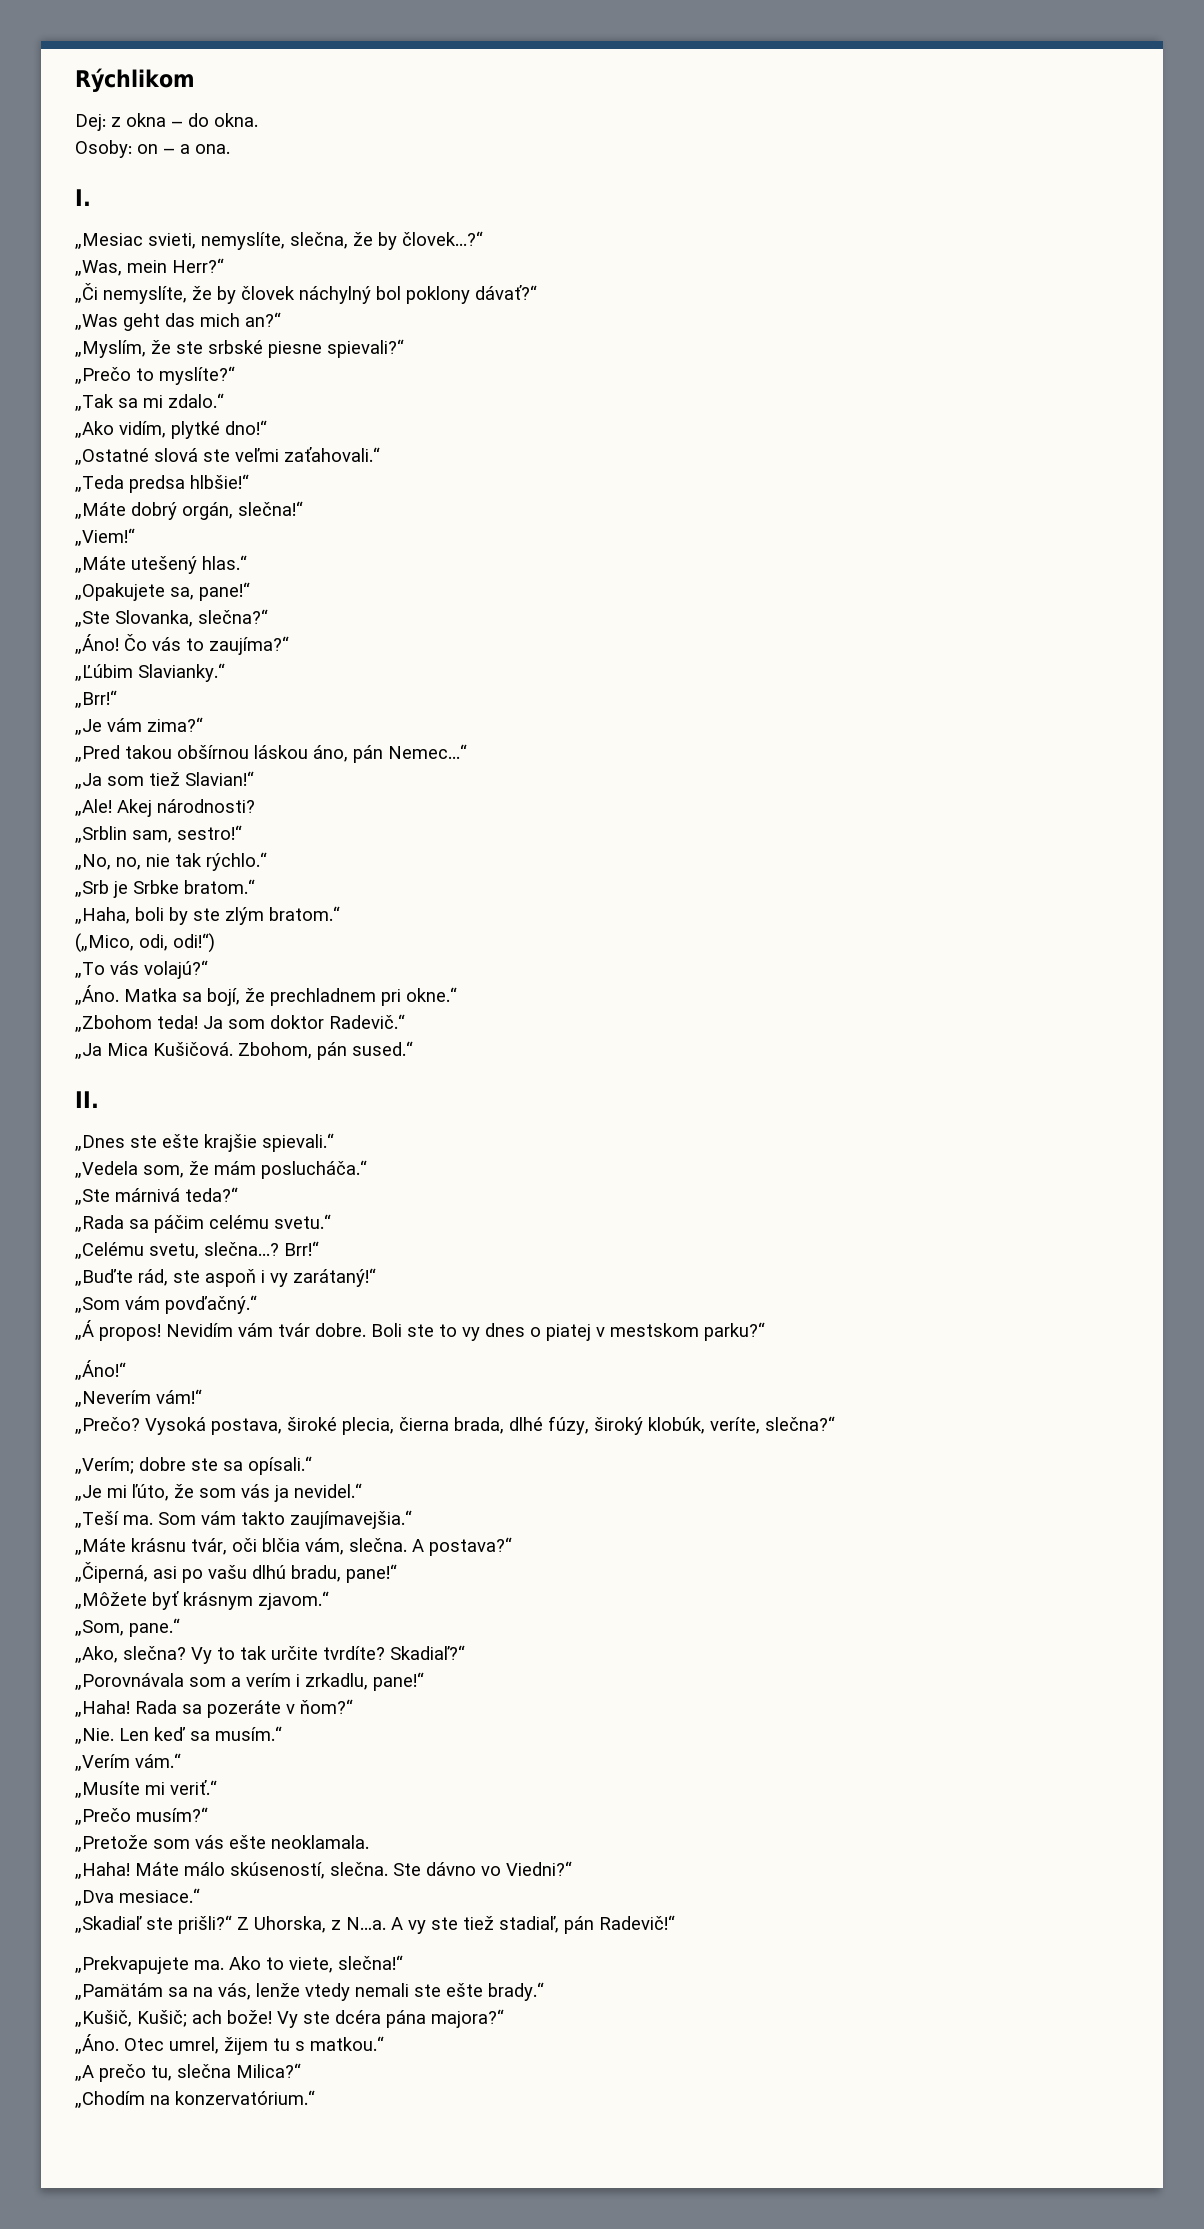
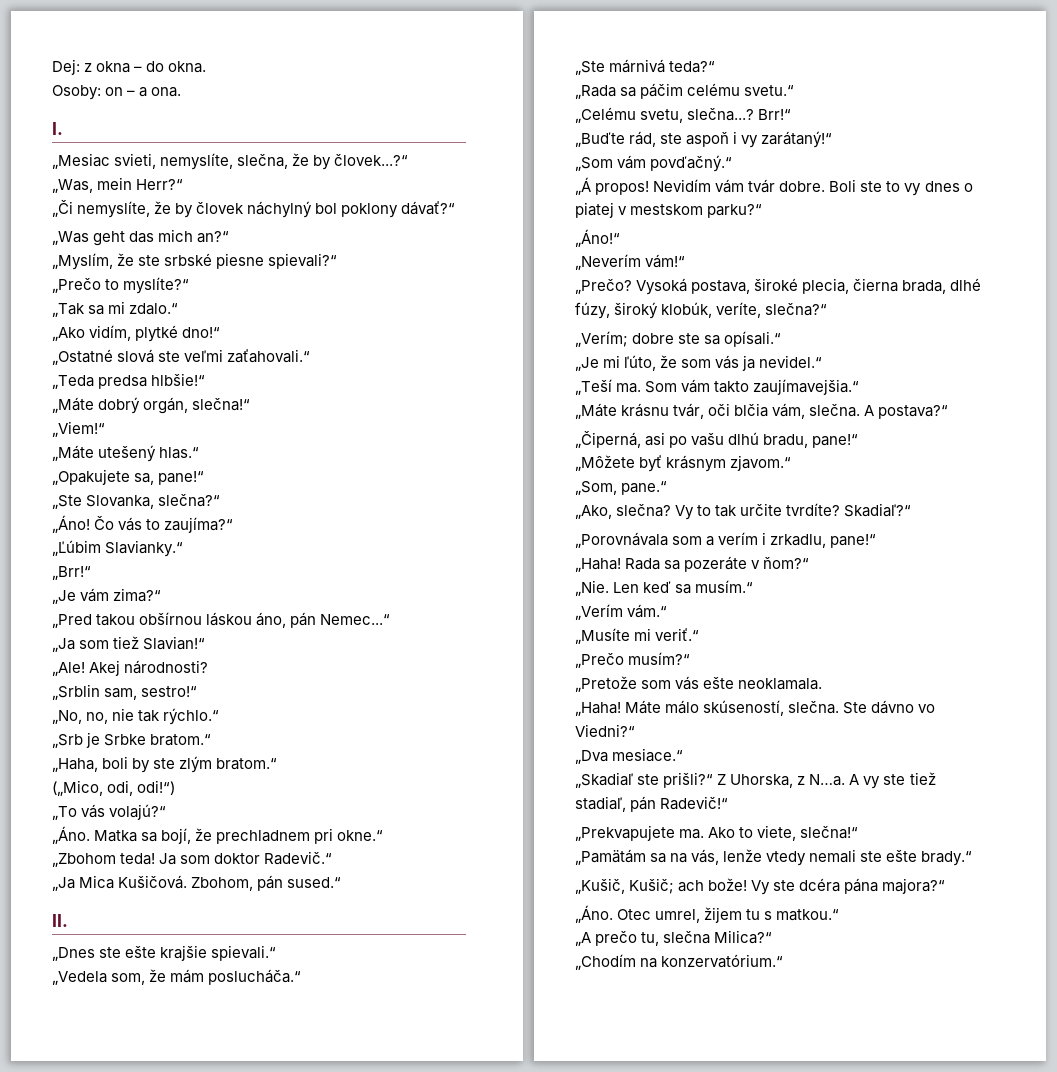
- Rýchlikom

